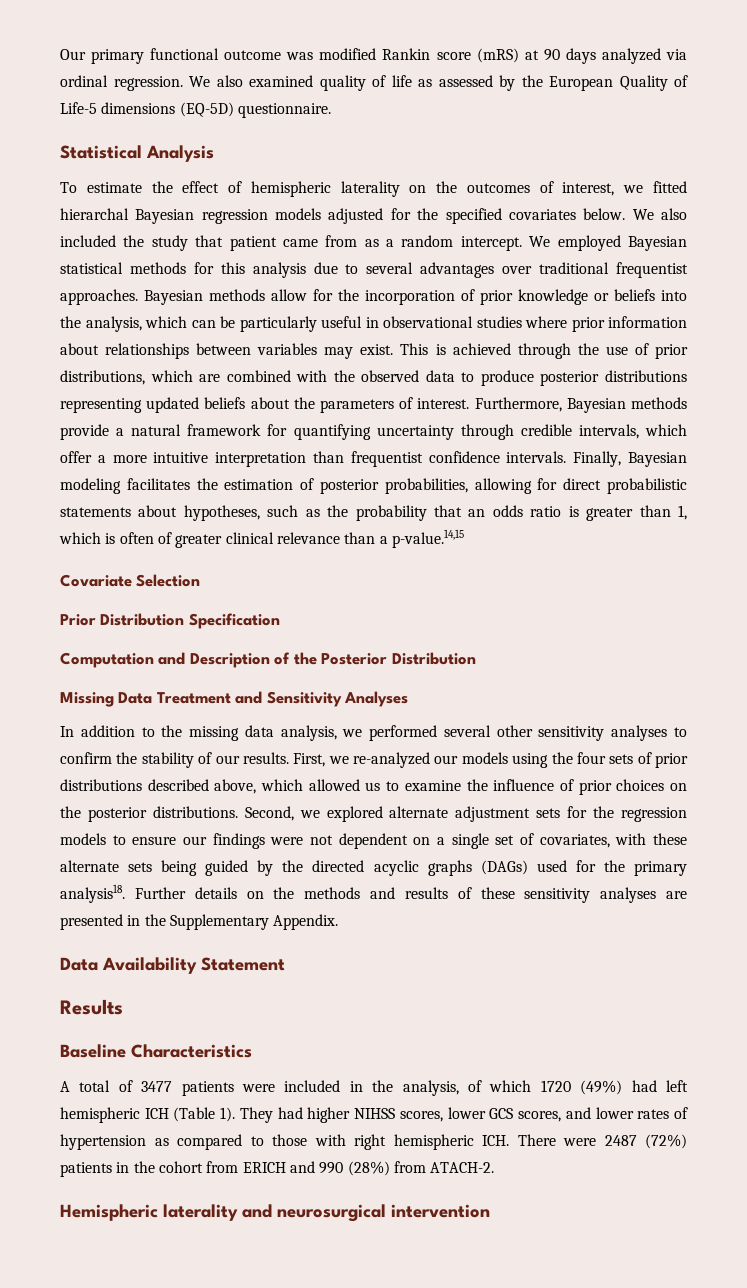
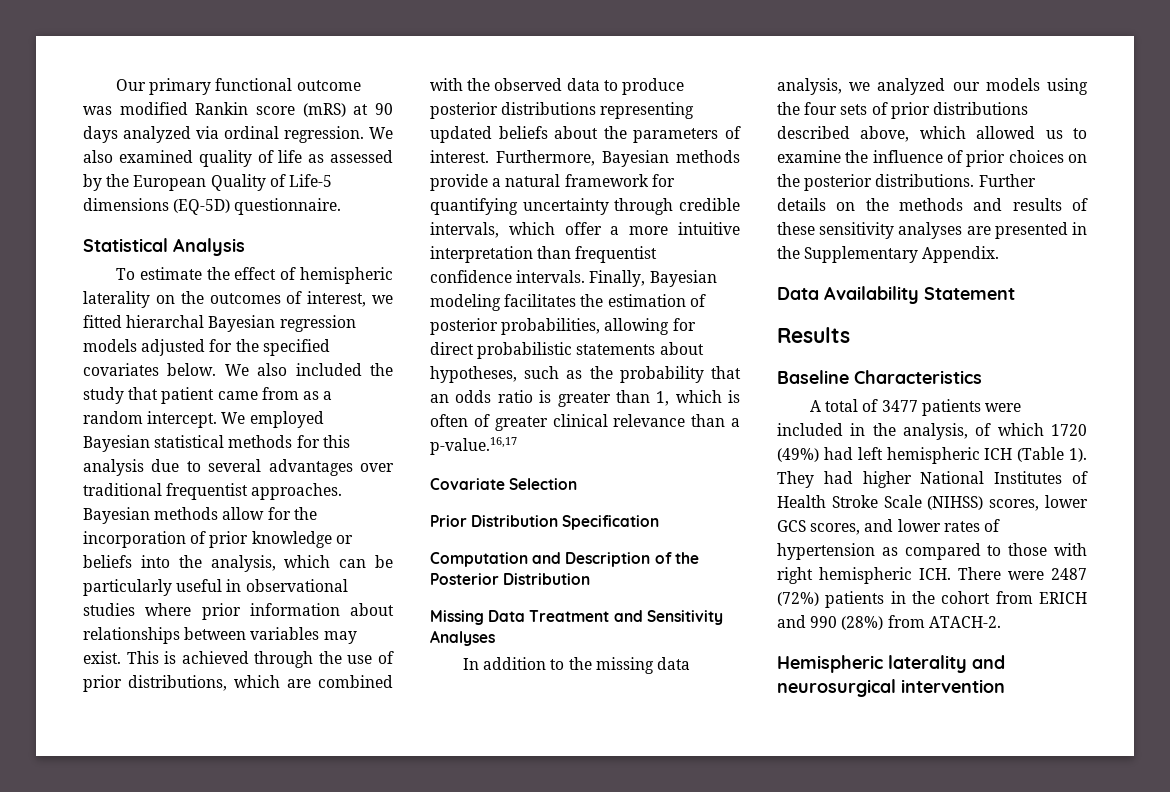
- Finally, Bayesian modeling facilitates the estimation of posterior probabilities, allowing for direct probabilistic statements about hypotheses, such as the probability that an odds ratio is greater than 1, which is often of greater clinical relevance than a p-value.14,15
+ Finally, Bayesian modeling facilitates the estimation of posterior probabilities, allowing for direct probabilistic statements about hypotheses, such as the probability that an odds ratio is greater than 1, which is often of greater clinical relevance than a p-value.16,17
- In addition to the missing data analysis, we performed several other sensitivity analyses to confirm the stability of our results. First, we re-analyzed our models using the four sets of prior distributions described above, which allowed us to examine the influence of prior choices on the posterior distributions.
+ In addition to the missing data analysis, we analyzed our models using the four sets of prior distributions described above, which allowed us to examine the influence of prior choices on the posterior distributions.
- Second, we explored alternate adjustment sets for the regression models to ensure our findings were not dependent on a single set of covariates, with these alternate sets being guided by the directed acyclic graphs (DAGs) used for the primary analysis18.
- They had higher NIHSS scores, lower GCS scores, and lower rates of hypertension as compared to those with right hemispheric ICH. There were 2487 (72%) patients in the cohort from ERICH and 990 (28%) from ATACH-2.
+ They had higher National Institutes of Health Stroke Scale (NIHSS) scores, lower GCS scores, and lower rates of hypertension as compared to those with right hemispheric ICH. There were 2487 (72%) patients in the cohort from ERICH and 990 (28%) from ATACH-2.

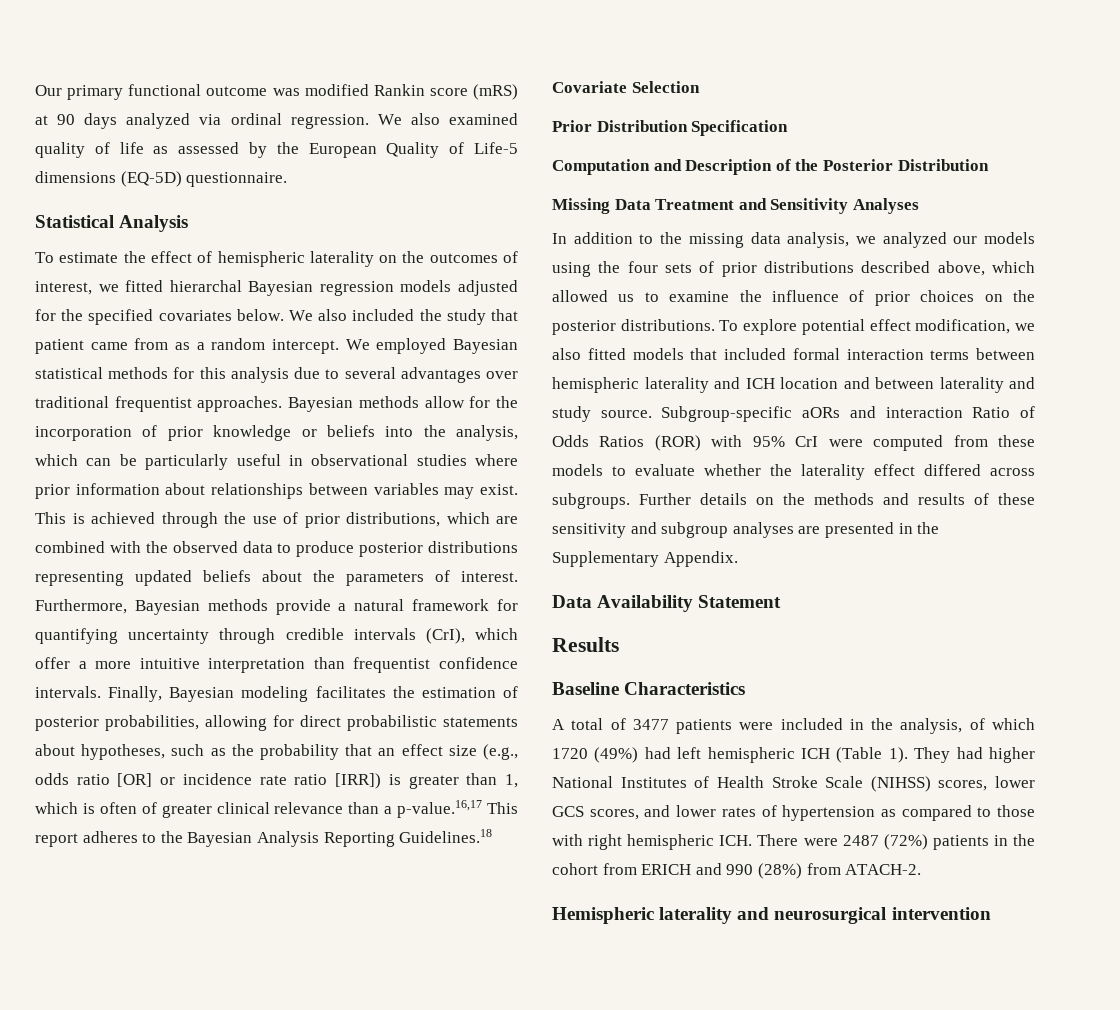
- Furthermore, Bayesian methods provide a natural framework for quantifying uncertainty through credible intervals, which offer a more intuitive interpretation than frequentist confidence intervals.
+ Furthermore, Bayesian methods provide a natural framework for quantifying uncertainty through credible intervals (CrI), which offer a more intuitive interpretation than frequentist confidence intervals.
- Finally, Bayesian modeling facilitates the estimation of posterior probabilities, allowing for direct probabilistic statements about hypotheses, such as the probability that an odds ratio is greater than 1, which is often of greater clinical relevance than a p-value.16,17
+ Finally, Bayesian modeling facilitates the estimation of posterior probabilities, allowing for direct probabilistic statements about hypotheses, such as the probability that an effect size (e.g., odds ratio [OR] or incidence rate ratio [IRR]) is greater than 1, which is often of greater clinical relevance than a p-value.16,17 This report adheres to the Bayesian Analysis Reporting Guidelines.18
+ To explore potential effect modification, we also fitted models that included formal interaction terms between hemispheric laterality and ICH location and between laterality and study source. Subgroup-specific aORs and interaction Ratio of Odds Ratios (ROR) with 95% CrI were computed from these models to evaluate whether the laterality effect differed across subgroups.
- Further details on the methods and results of these sensitivity analyses are presented in the Supplementary Appendix.
+ Further details on the methods and results of these sensitivity and subgroup analyses are presented in the Supplementary Appendix.

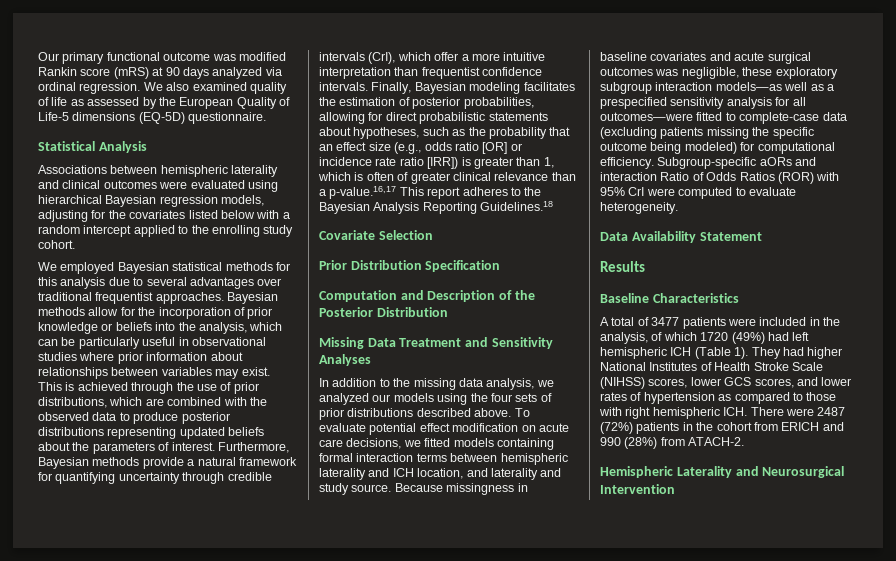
- To estimate the effect of hemispheric laterality on the outcomes of interest, we fitted hierarchal Bayesian regression models adjusted for the specified covariates below. We also included the study that patient came from as a random intercept. We employed Bayesian statistical methods for this analysis due to several advantages over traditional frequentist approaches.
+ Associations between hemispheric laterality and clinical outcomes were evaluated using hierarchical Bayesian regression models, adjusting for the covariates listed below with a random intercept applied to the enrolling study cohort.
+ We employed Bayesian statistical methods for this analysis due to several advantages over traditional frequentist approaches.
- In addition to the missing data analysis, we analyzed our models using the four sets of prior distributions described above, which allowed us to examine the influence of prior choices on the posterior distributions. To explore potential effect modification, we also fitted models that included formal interaction terms between hemispheric laterality and ICH location and between laterality and study source.
+ In addition to the missing data analysis, we analyzed our models using the four sets of prior distributions described above. To evaluate potential effect modification on acute care decisions, we fitted models containing formal interaction terms between hemispheric laterality and ICH location, and laterality and study source.
+ Because missingness in baseline covariates and acute surgical outcomes was negligible, these exploratory subgroup interaction models—as well as a prespecified sensitivity analysis for all outcomes—were fitted to complete-case data (excluding patients missing the specific outcome being modeled) for computational efficiency.
- Subgroup-specific aORs and interaction Ratio of Odds Ratios (ROR) with 95% CrI were computed from these models to evaluate whether the laterality effect differed across subgroups. Further details on the methods and results of these sensitivity and subgroup analyses are presented in the Supplementary Appendix.
+ Subgroup-specific aORs and interaction Ratio of Odds Ratios (ROR) with 95% CrI were computed to evaluate heterogeneity.
- Hemispheric laterality and neurosurgical intervention
+ Hemispheric Laterality and Neurosurgical Intervention

